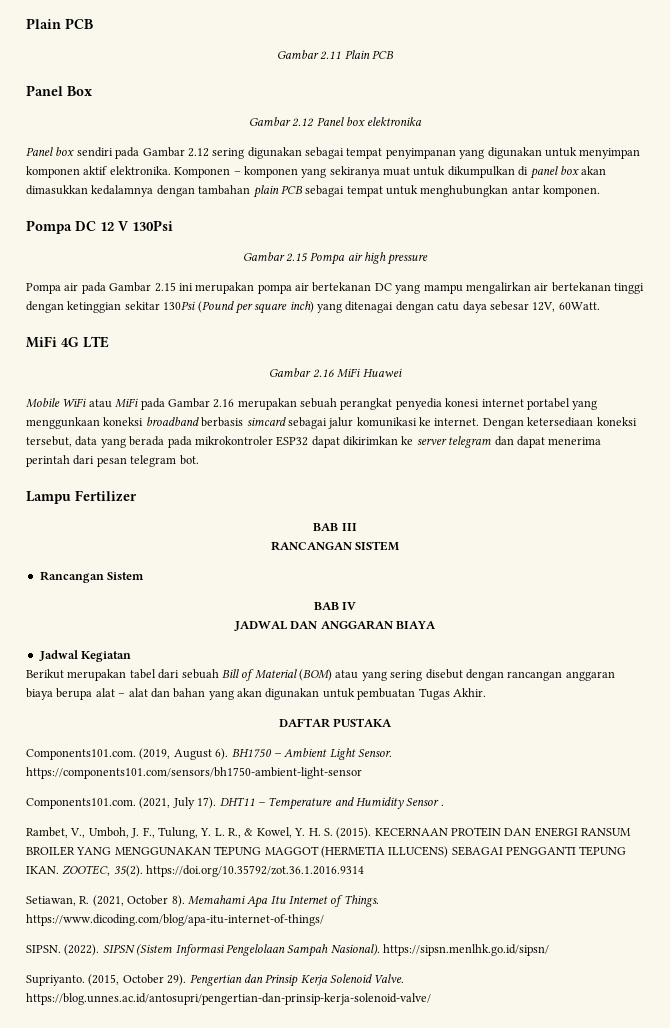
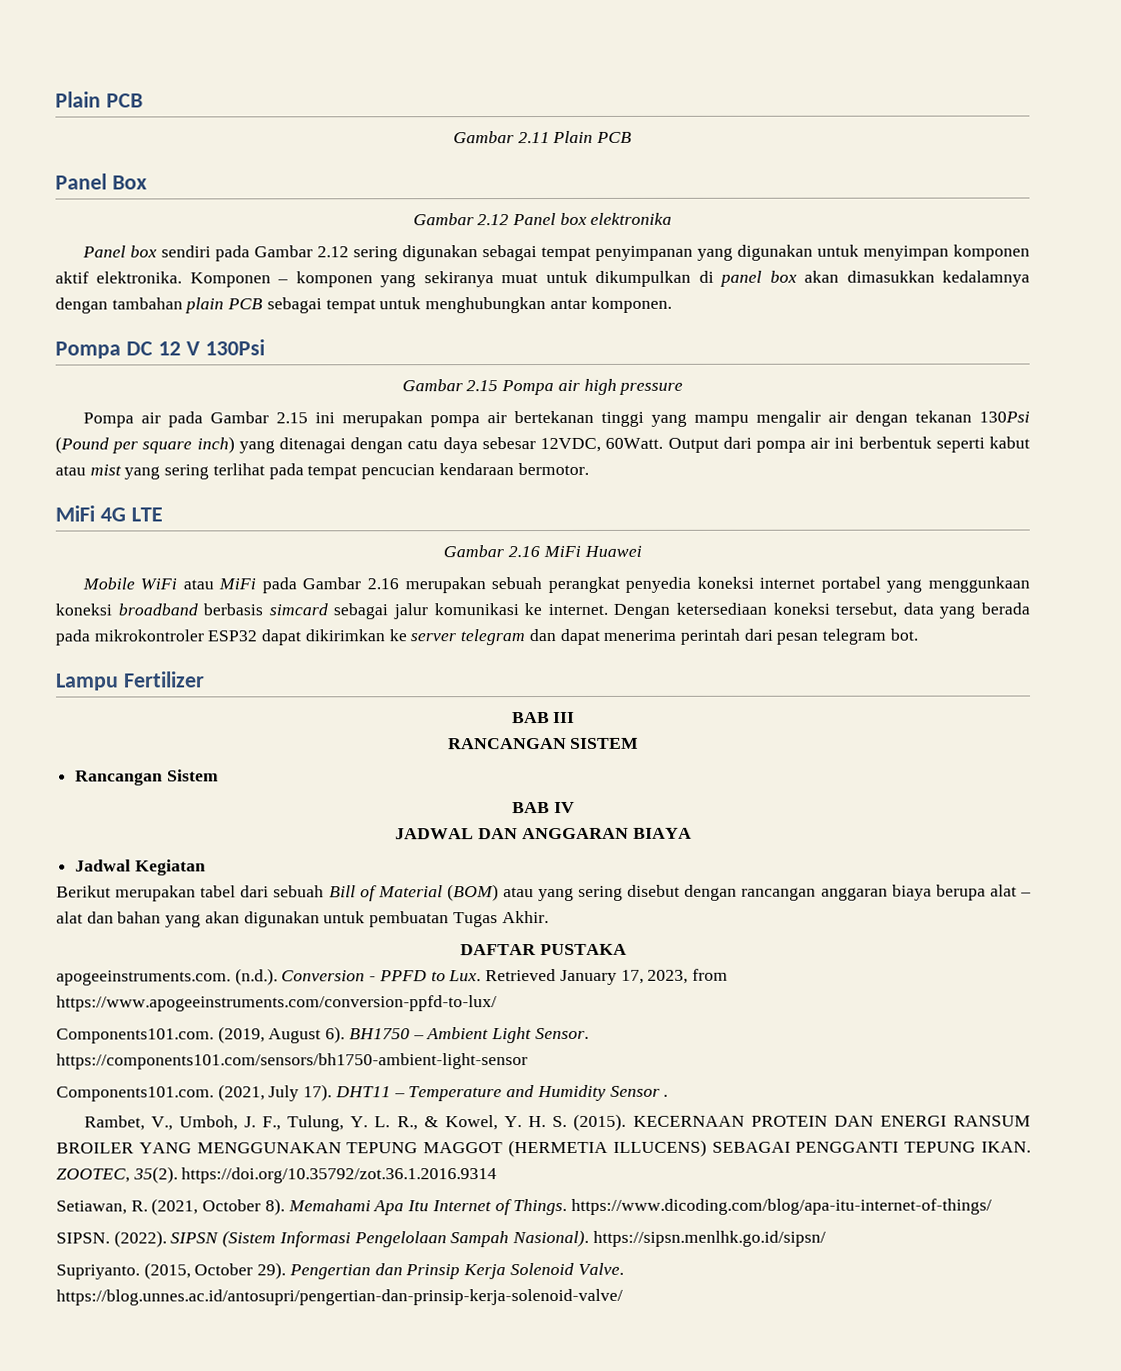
- Pompa air pada Gambar 2.15 ini merupakan pompa air bertekanan DC yang mampu mengalirkan air bertekanan tinggi dengan ketinggian sekitar 130Psi (Pound per square inch) yang ditenagai dengan catu daya sebesar 12V, 60Watt.
+ Pompa air pada Gambar 2.15 ini merupakan pompa air bertekanan tinggi yang mampu mengalir air dengan tekanan 130Psi (Pound per square inch) yang ditenagai dengan catu daya sebesar 12VDC, 60Watt. Output dari pompa air ini berbentuk seperti kabut atau mist yang sering terlihat pada tempat pencucian kendaraan bermotor.
- Mobile WiFi atau MiFi pada Gambar 2.16 merupakan sebuah perangkat penyedia konesi internet portabel yang menggunkaan koneksi broadband berbasis simcard sebagai jalur komunikasi ke internet.
+ Mobile WiFi atau MiFi pada Gambar 2.16 merupakan sebuah perangkat penyedia koneksi internet portabel yang menggunkaan koneksi broadband berbasis simcard sebagai jalur komunikasi ke internet.
+ apogeeinstruments.com. (n.d.). Conversion - PPFD to Lux. Retrieved January 17, 2023, from https://www.apogeeinstruments.com/conversion-ppfd-to-lux/

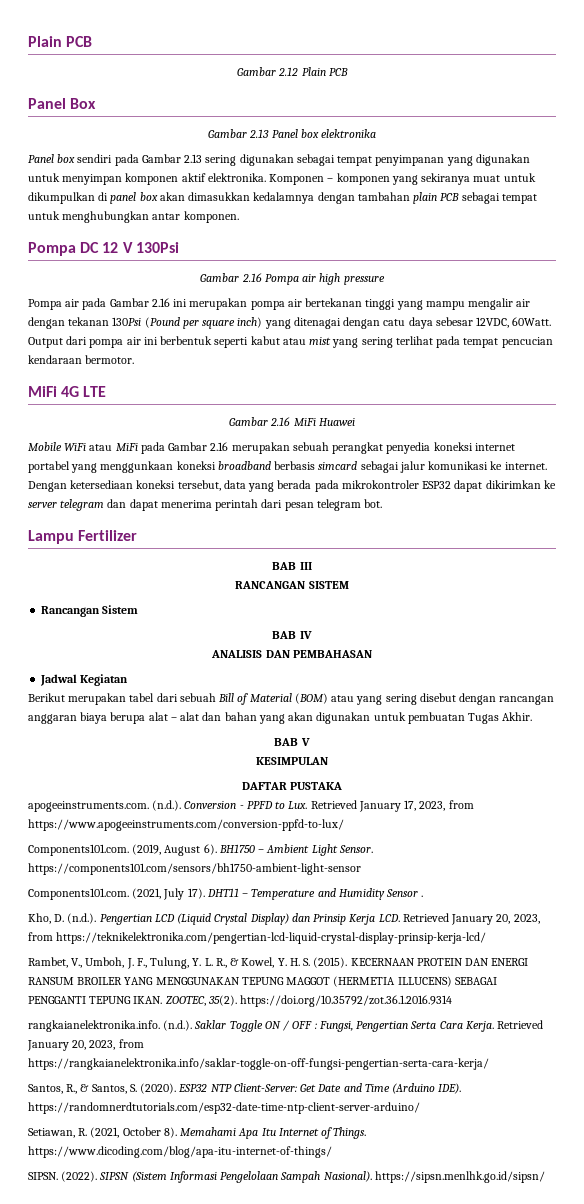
- Gambar 2.11 Plain PCB
+ Gambar 2.12 Plain PCB
- Gambar 2.12 Panel box elektronika
+ Gambar 2.13 Panel box elektronika
- Panel box sendiri pada Gambar 2.12 sering digunakan sebagai tempat penyimpanan yang digunakan untuk menyimpan komponen aktif elektronika.
+ Panel box sendiri pada Gambar 2.13 sering digunakan sebagai tempat penyimpanan yang digunakan untuk menyimpan komponen aktif elektronika.
- Gambar 2.15 Pompa air high pressure
+ Gambar 2.16 Pompa air high pressure
- Pompa air pada Gambar 2.15 ini merupakan pompa air bertekanan tinggi yang mampu mengalir air dengan tekanan 130Psi (Pound per square inch) yang ditenagai dengan catu daya sebesar 12VDC, 60Watt.
+ Pompa air pada Gambar 2.16 ini merupakan pompa air bertekanan tinggi yang mampu mengalir air dengan tekanan 130Psi (Pound per square inch) yang ditenagai dengan catu daya sebesar 12VDC, 60Watt.
- JADWAL DAN ANGGARAN BIAYA
+ ANALISIS DAN PEMBAHASAN
+ BAB V
+ KESIMPULAN
+ Kho, D. (n.d.). Pengertian LCD (Liquid Crystal Display) dan Prinsip Kerja LCD. Retrieved January 20, 2023, from https://teknikelektronika.com/pengertian-lcd-liquid-crystal-display-prinsip-kerja-lcd/
+ rangkaianelektronika.info. (n.d.). Saklar Toggle ON / OFF : Fungsi, Pengertian Serta Cara Kerja. Retrieved January 20, 2023, from https://rangkaianelektronika.info/saklar-toggle-on-off-fungsi-pengertian-serta-cara-kerja/
+ Santos, R., & Santos, S. (2020). ESP32 NTP Client-Server: Get Date and Time (Arduino IDE). https://randomnerdtutorials.com/esp32-date-time-ntp-client-server-arduino/
- Supriyanto. (2015, October 29). Pengertian dan Prinsip Kerja Solenoid Valve. https://blog.unnes.ac.id/antosupri/pengertian-dan-prinsip-kerja-solenoid-valve/

